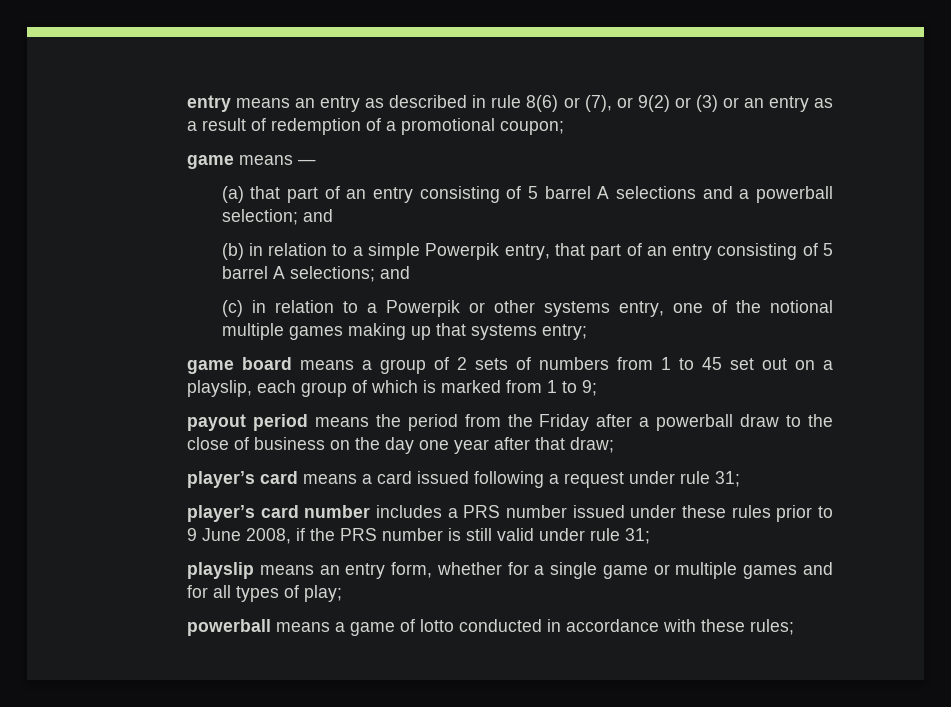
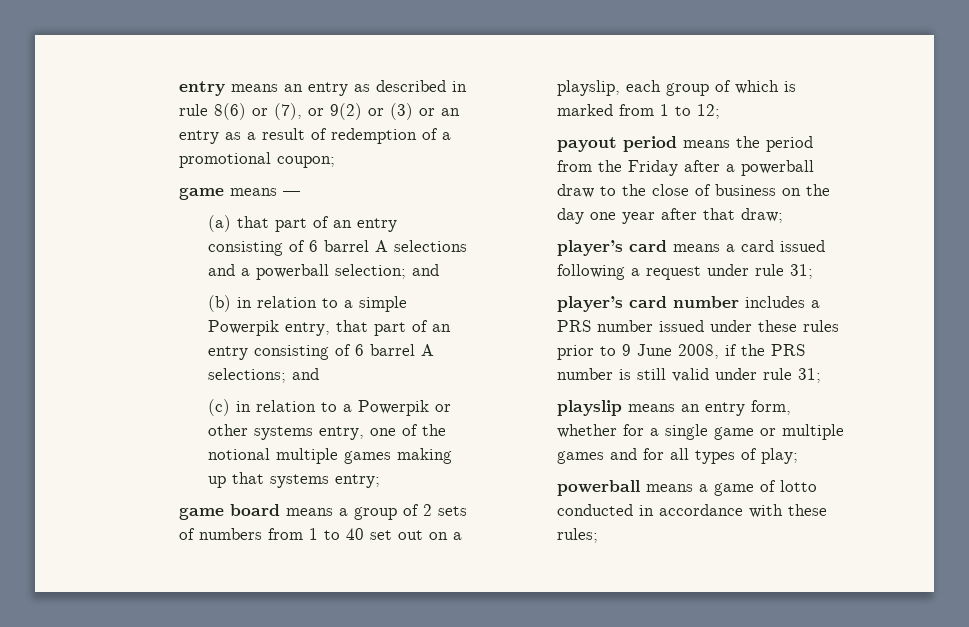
- (a) that part of an entry consisting of 5 barrel A selections and a powerball selection; and
+ (a) that part of an entry consisting of 6 barrel A selections and a powerball selection; and
- (b) in relation to a simple Powerpik entry, that part of an entry consisting of 5 barrel A selections; and
+ (b) in relation to a simple Powerpik entry, that part of an entry consisting of 6 barrel A selections; and
- game board means a group of 2 sets of numbers from 1 to 45 set out on a playslip, each group of which is marked from 1 to 9;
+ game board means a group of 2 sets of numbers from 1 to 40 set out on a playslip, each group of which is marked from 1 to 12;

